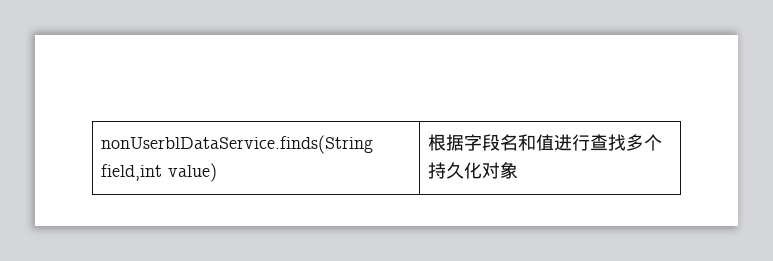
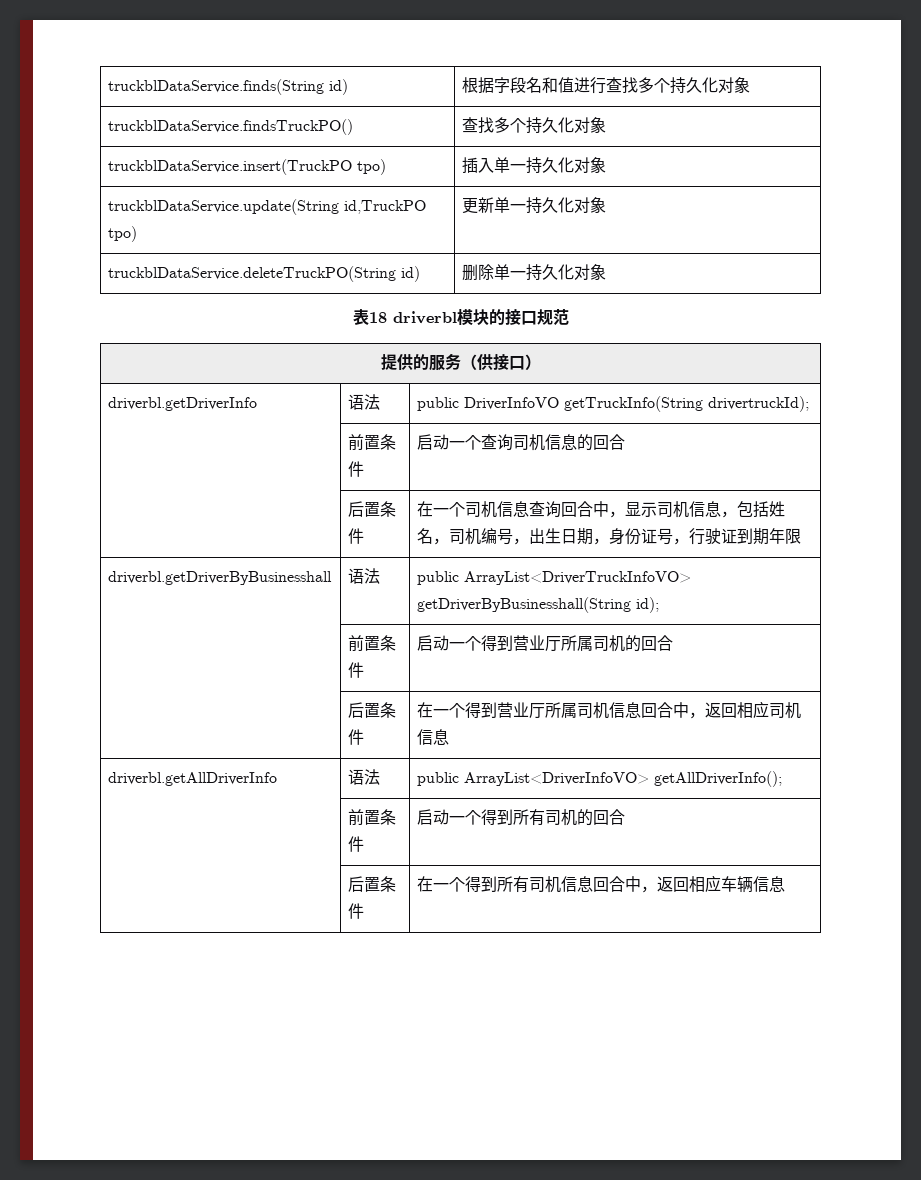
- nonUserblDataService.finds(String field,int value) | 根据字段名和值进行查找多个持久化对象
+ truckblDataService.finds(String id) | 根据字段名和值进行查找多个持久化对象
+ truckblDataService.findsTruckPO() | 查找多个持久化对象
+ truckblDataService.insert(TruckPO tpo) | 插入单一持久化对象
+ truckblDataService.update(String id,TruckPO tpo) | 更新单一持久化对象
+ truckblDataService.deleteTruckPO(String id) | 删除单一持久化对象
+ 表18 driverbl模块的接口规范
+ 提供的服务（供接口）
+ driverbl.getDriverInfo | 语法 | public DriverInfoVO getTruckInfo(String drivertruckId);
+ | 前置条件 | 启动一个查询司机信息的回合
+ | 后置条件 | 在一个司机信息查询回合中，显示司机信息，包括姓名，司机编号，出生日期，身份证号，行驶证到期年限
+ driverbl.getDriverByBusinesshall | 语法 | public ArrayList<DriverTruckInfoVO> getDriverByBusinesshall(String id);
+ | 前置条件 | 启动一个得到营业厅所属司机的回合
+ | 后置条件 | 在一个得到营业厅所属司机信息回合中，返回相应司机信息
+ driverbl.getAllDriverInfo | 语法 | public ArrayList<DriverInfoVO> getAllDriverInfo();
+ | 前置条件 | 启动一个得到所有司机的回合
+ | 后置条件 | 在一个得到所有司机信息回合中，返回相应车辆信息

